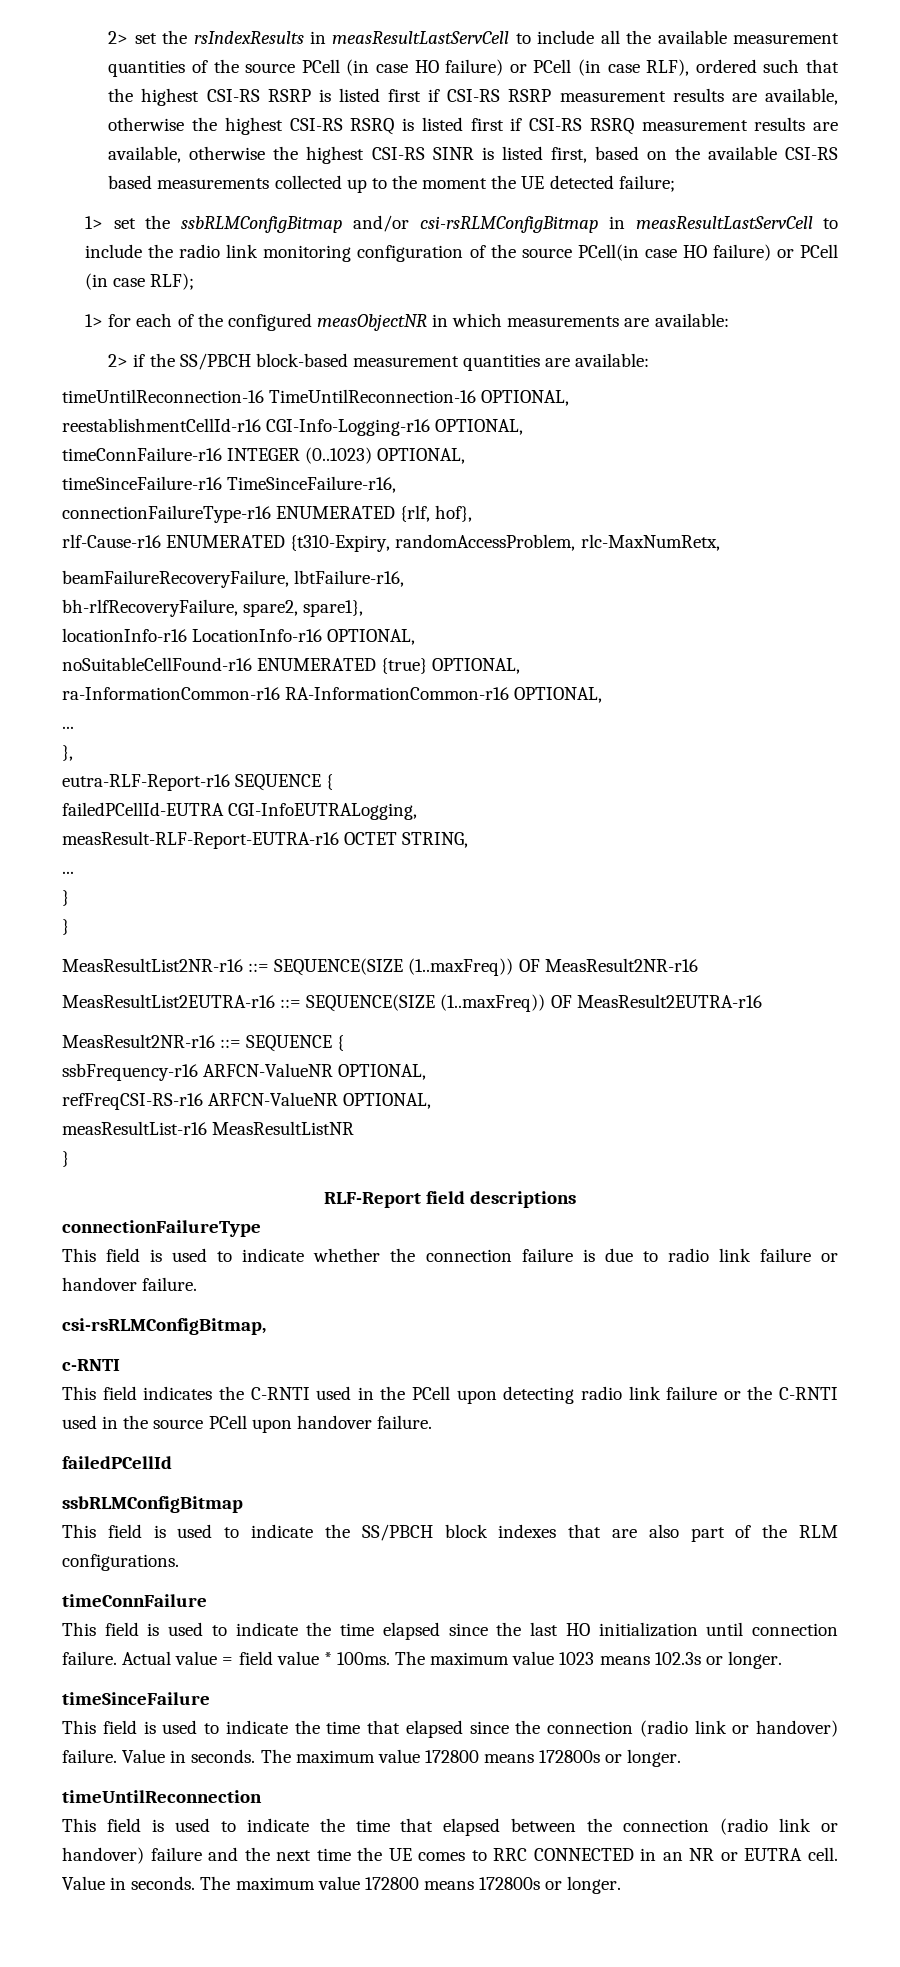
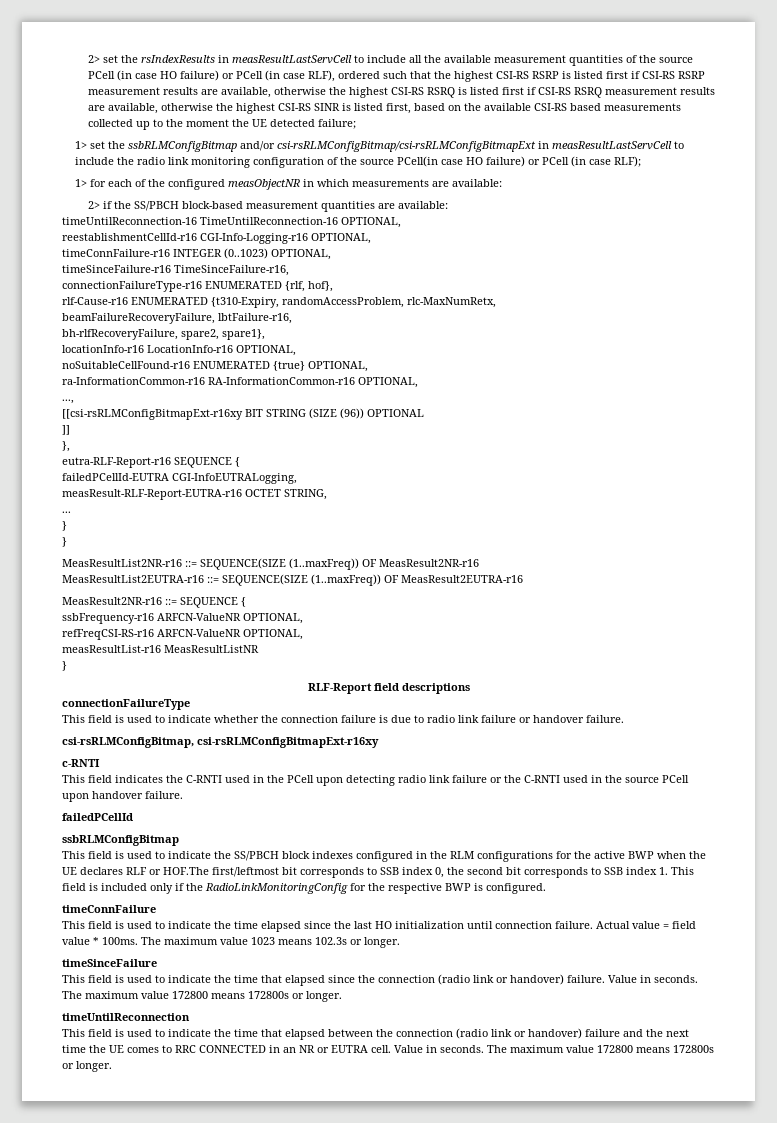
- 1> set the ssbRLMConfigBitmap and/or csi-rsRLMConfigBitmap in measResultLastServCell to include the radio link monitoring configuration of the source PCell(in case HO failure) or PCell (in case RLF);
+ 1> set the ssbRLMConfigBitmap and/or csi-rsRLMConfigBitmap/csi-rsRLMConfigBitmapExt in measResultLastServCell to include the radio link monitoring configuration of the source PCell(in case HO failure) or PCell (in case RLF);
  ra-InformationCommon-r16 RA-InformationCommon-r16 OPTIONAL,
- ...
+ ...,
+ [[csi-rsRLMConfigBitmapExt-r16xy BIT STRING (SIZE (96)) OPTIONAL
+ ]]
- csi-rsRLMConfigBitmap,
+ csi-rsRLMConfigBitmap, csi-rsRLMConfigBitmapExt-r16xy
- This field is used to indicate the SS/PBCH block indexes that are also part of the RLM configurations.
+ This field is used to indicate the SS/PBCH block indexes configured in the RLM configurations for the active BWP when the UE declares RLF or HOF.The first/leftmost bit corresponds to SSB index 0, the second bit corresponds to SSB index 1. This field is included only if the RadioLinkMonitoringConfig for the respective BWP is configured.

